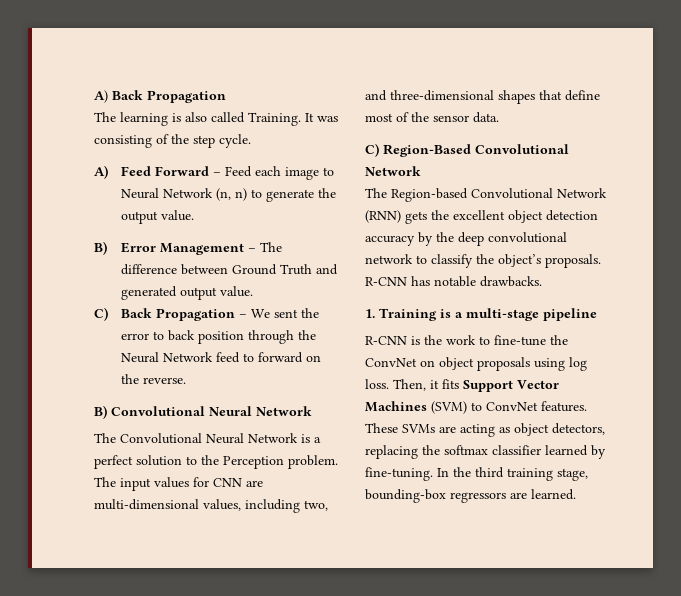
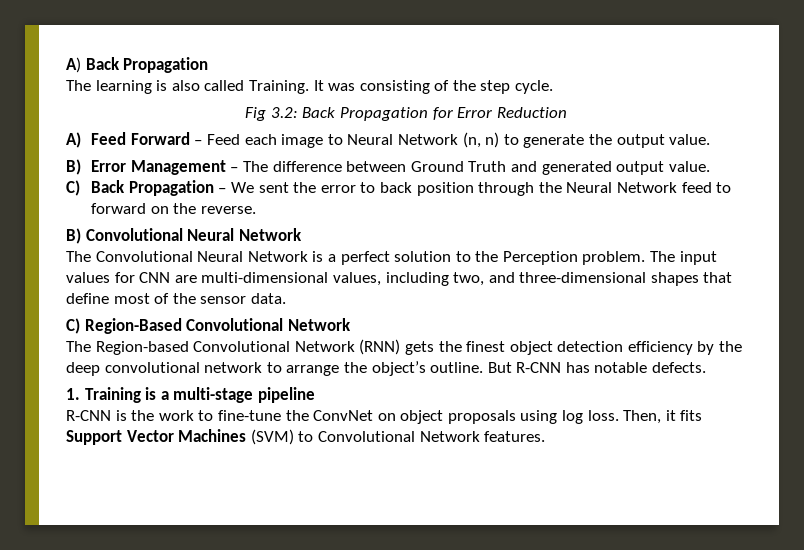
+ Fig 3.2: Back Propagation for Error Reduction
- The Region-based Convolutional Network (RNN) gets the excellent object detection accuracy by the deep convolutional network to classify the object’s proposals. R-CNN has notable drawbacks.
+ The Region-based Convolutional Network (RNN) gets the finest object detection efficiency by the deep convolutional network to arrange the object’s outline. But R-CNN has notable defects.
- Then, it fits Support Vector Machines (SVM) to ConvNet features. These SVMs are acting as object detectors, replacing the softmax classifier learned by fine-tuning. In the third training stage, bounding-box regressors are learned.
+ Then, it fits Support Vector Machines (SVM) to Convolutional Network features.

